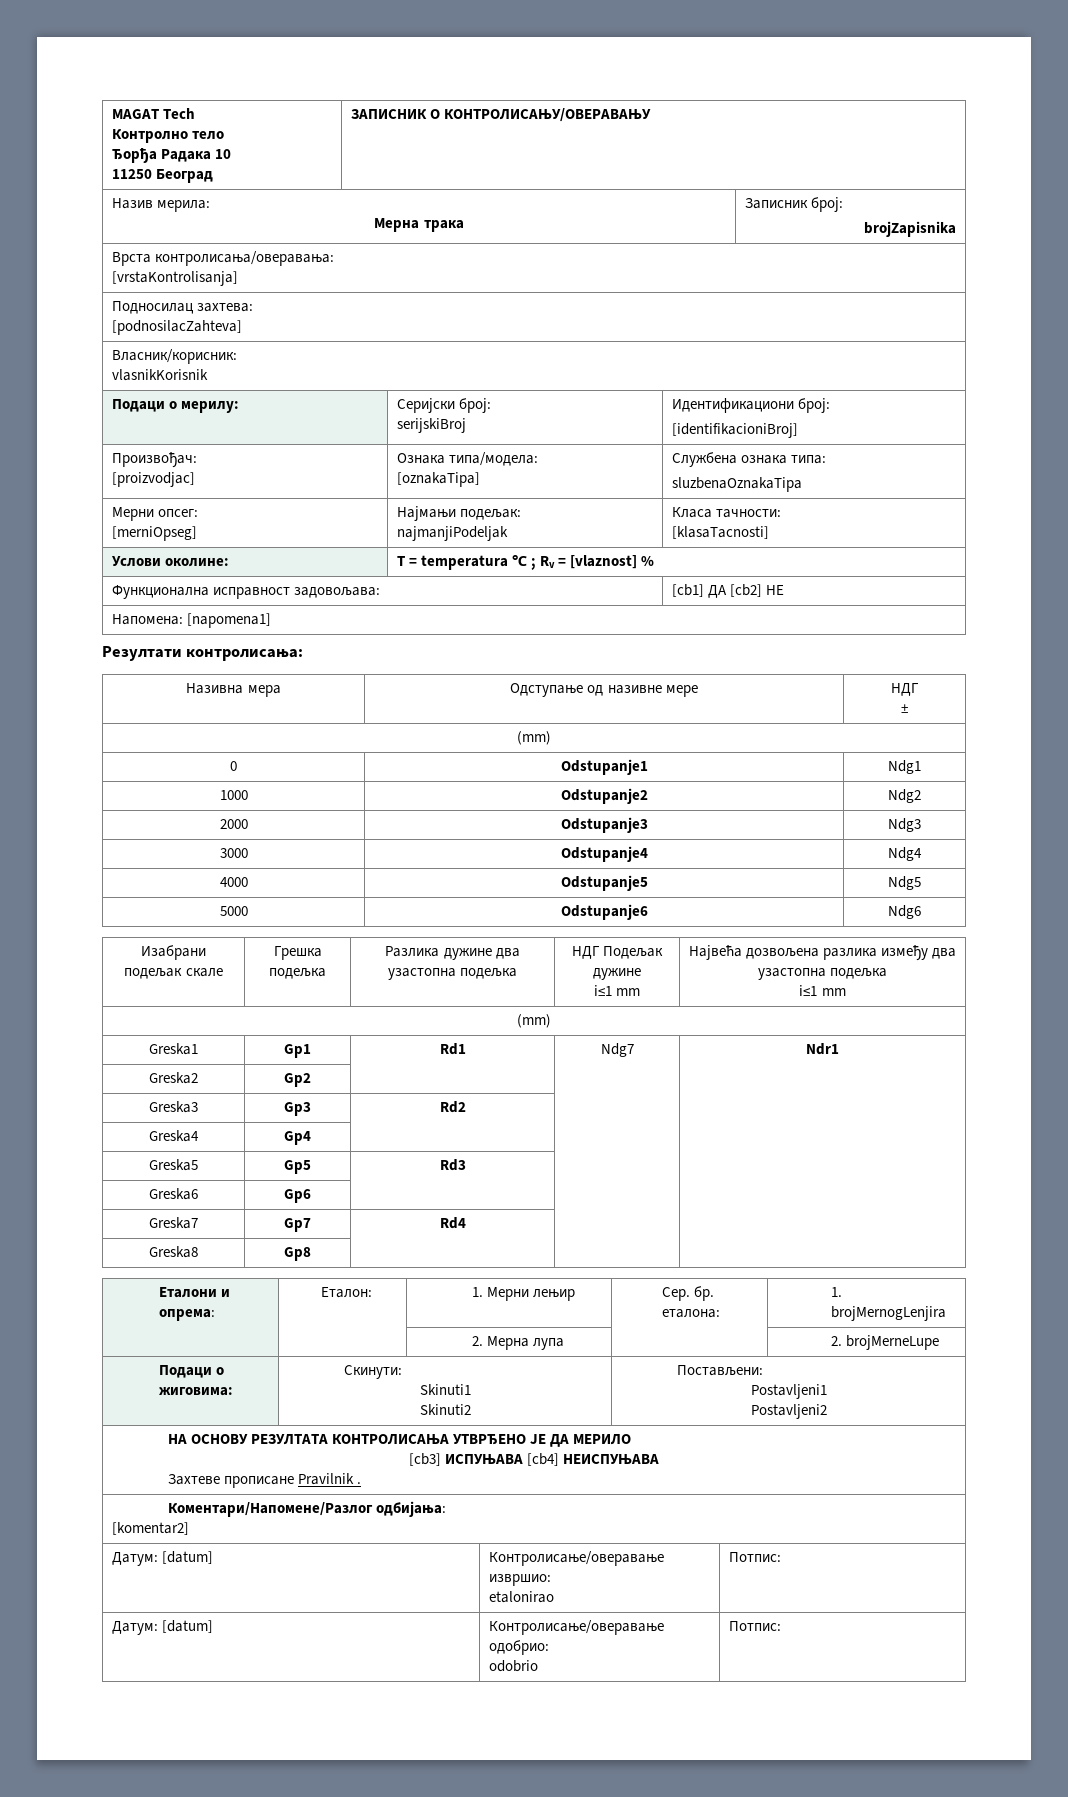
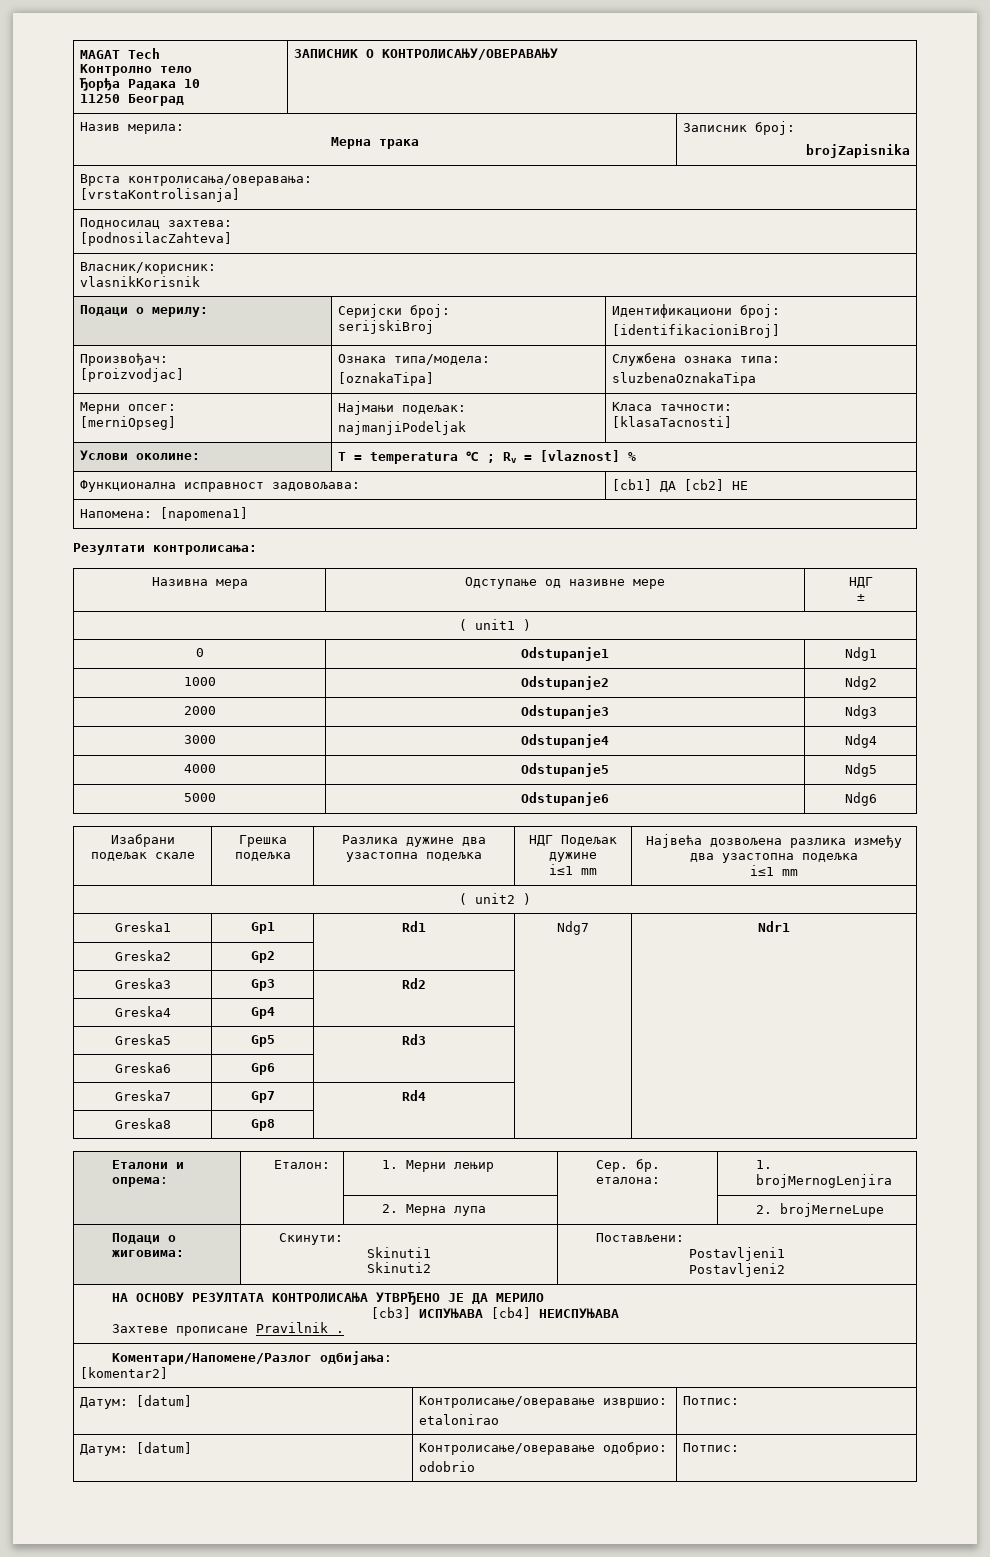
  Називна мера | Одступање од називне мере | НДГ
  ±
- (mm)
+ ( unit1 )
  Изабрани подељак скале | Грешка подељка | Разлика дужине два узастопна подељка | НДГ Подељак дужине
  i≤1 mm | Највећа дозвољена разлика између два узастопна подељка
  i≤1 mm
- (mm)
+ ( unit2 )

